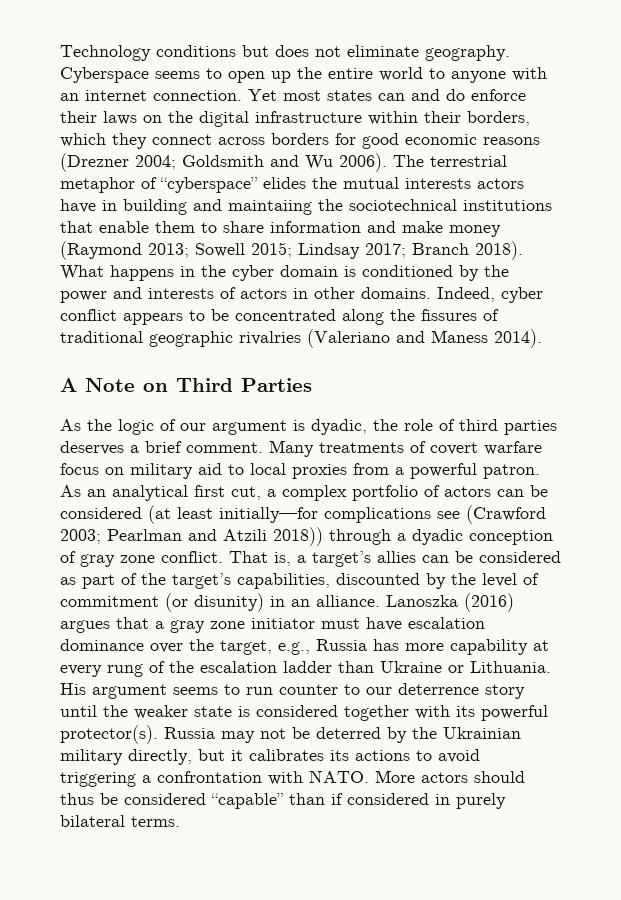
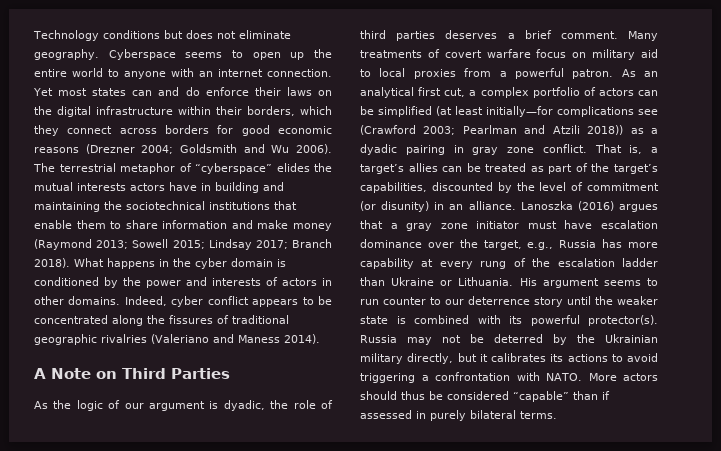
- The terrestrial metaphor of “cyberspace” elides the mutual interests actors have in building and maintaiing the sociotechnical institutions that enable them to share information and make money (Raymond 2013; Sowell 2015; Lindsay 2017; Branch 2018).
+ The terrestrial metaphor of “cyberspace” elides the mutual interests actors have in building and maintaining the sociotechnical institutions that enable them to share information and make money (Raymond 2013; Sowell 2015; Lindsay 2017; Branch 2018).
- As an analytical first cut, a complex portfolio of actors can be considered (at least initially—for complications see (Crawford 2003; Pearlman and Atzili 2018)) through a dyadic conception of gray zone conflict.
+ As an analytical first cut, a complex portfolio of actors can be simplified (at least initially—for complications see (Crawford 2003; Pearlman and Atzili 2018)) as a dyadic pairing in gray zone conflict.
- That is, a target’s allies can be considered as part of the target’s capabilities, discounted by the level of commitment (or disunity) in an alliance.
+ That is, a target’s allies can be treated as part of the target’s capabilities, discounted by the level of commitment (or disunity) in an alliance.
- His argument seems to run counter to our deterrence story until the weaker state is considered together with its powerful protector(s).
+ His argument seems to run counter to our deterrence story until the weaker state is combined with its powerful protector(s).
- More actors should thus be considered “capable” than if considered in purely bilateral terms.
+ More actors should thus be considered “capable” than if assessed in purely bilateral terms.

